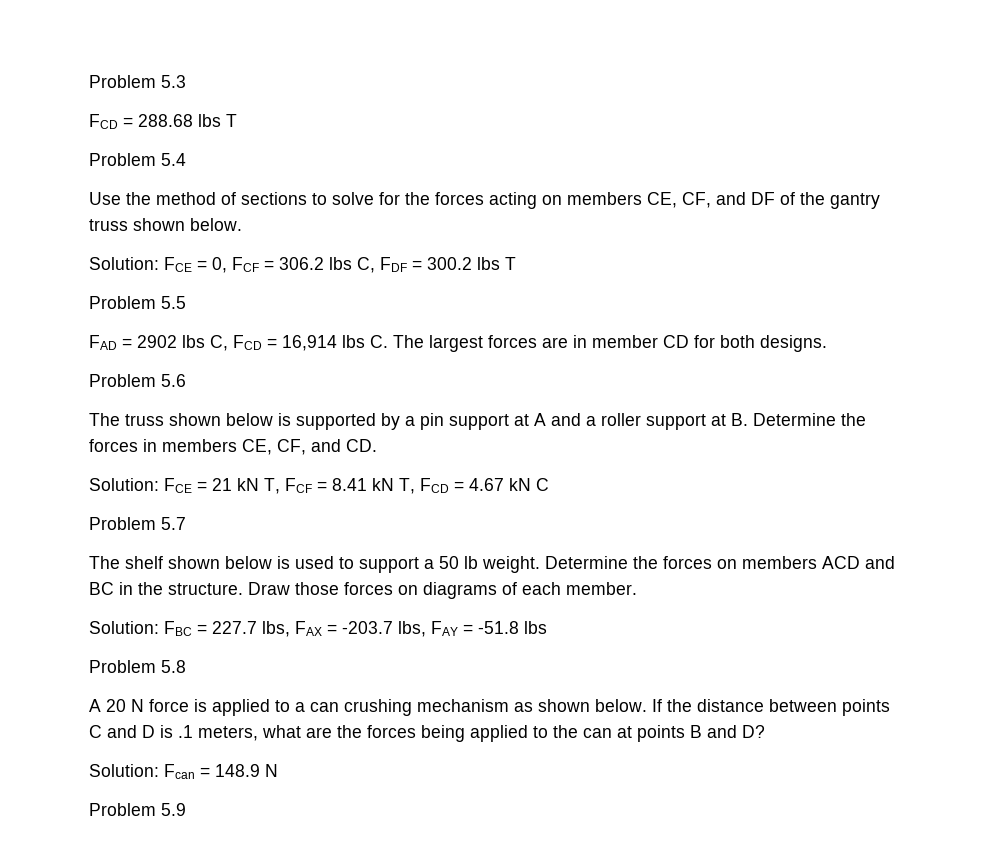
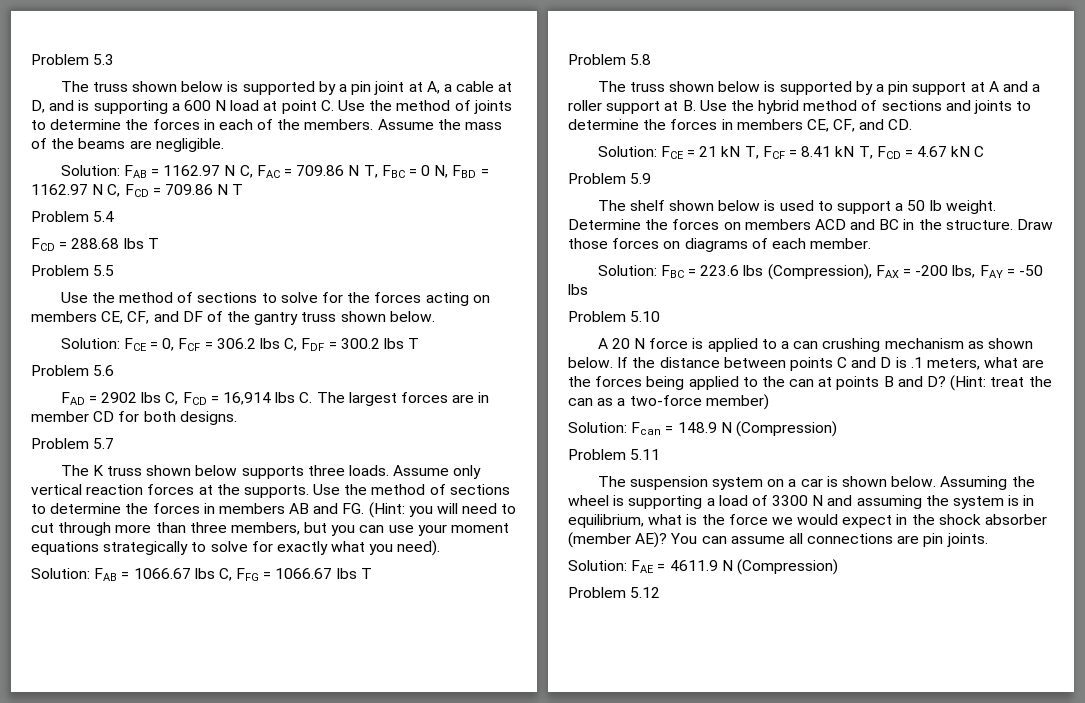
+ The truss shown below is supported by a pin joint at A, a cable at D, and is supporting a 600 N load at point C. Use the method of joints to determine the forces in each of the members. Assume the mass of the beams are negligible.
+ Solution: FAB = 1162.97 N C, FAC = 709.86 N T, FBC = 0 N, FBD = 1162.97 N C, FCD = 709.86 N T
+ Problem 5.4
- Problem 5.4
+ Problem 5.5
- Problem 5.5
+ Problem 5.6
- Problem 5.6
+ Problem 5.7
+ The K truss shown below supports three loads. Assume only vertical reaction forces at the supports. Use the method of sections to determine the forces in members AB and FG. (Hint: you will need to cut through more than three members, but you can use your moment equations strategically to solve for exactly what you need).
+ Solution: FAB = 1066.67 lbs C, FFG = 1066.67 lbs T
+ Problem 5.8
- The truss shown below is supported by a pin support at A and a roller support at B. Determine the forces in members CE, CF, and CD.
+ The truss shown below is supported by a pin support at A and a roller support at B. Use the hybrid method of sections and joints to determine the forces in members CE, CF, and CD.
- Problem 5.7
+ Problem 5.9
- Solution: FBC = 227.7 lbs, FAX = -203.7 lbs, FAY = -51.8 lbs
+ Solution: FBC = 223.6 lbs (Compression), FAX = -200 lbs, FAY = -50 lbs
- Problem 5.8
+ Problem 5.10
+ (Hint: treat the can as a two-force member)
- Solution: Fcan = 148.9 N
- Problem 5.9
+ Solution: Fcan = 148.9 N (Compression)
+ Problem 5.11
+ The suspension system on a car is shown below. Assuming the wheel is supporting a load of 3300 N and assuming the system is in equilibrium, what is the force we would expect in the shock absorber (member AE)? You can assume all connections are pin joints.
+ Solution: FAE = 4611.9 N (Compression)
+ Problem 5.12

